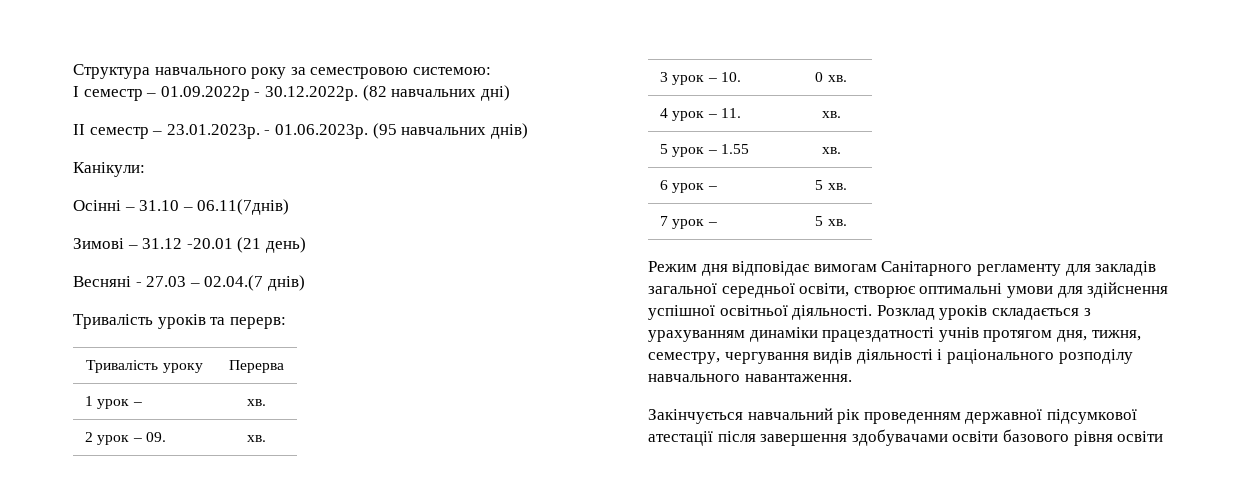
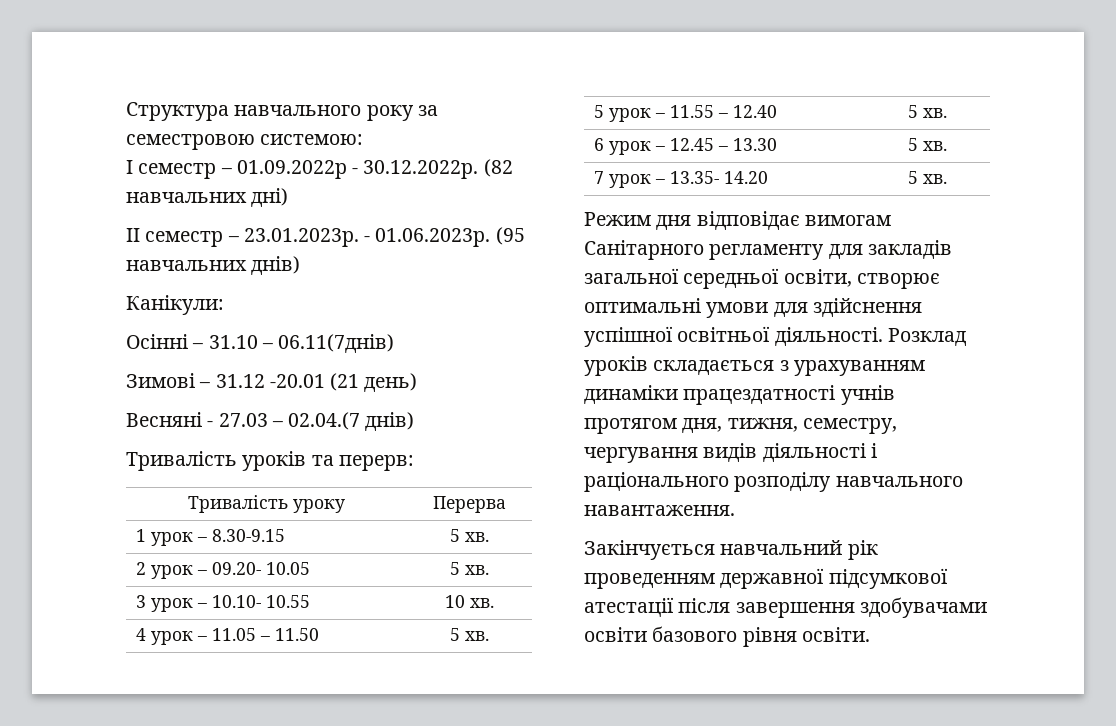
- 1 урок – | хв.
+ 1 урок – 8.30-9.15 | 5 хв.
- 2 урок – 09. | хв.
+ 2 урок – 09.20- 10.05 | 5 хв.
- 3 урок – 10. | 0 хв.
+ 3 урок – 10.10- 10.55 | 10 хв.
- 4 урок – 11. | хв.
+ 4 урок – 11.05 – 11.50 | 5 хв.
- 5 урок – 1.55 | хв.
+ 5 урок – 11.55 – 12.40 | 5 хв.
- 6 урок – | 5 хв.
+ 6 урок – 12.45 – 13.30 | 5 хв.
- 7 урок – | 5 хв.
+ 7 урок – 13.35- 14.20 | 5 хв.
- Закінчується навчальний рік проведенням державної підсумкової атестації після завершення здобувачами освіти базового рівня освіти
+ Закінчується навчальний рік проведенням державної підсумкової атестації після завершення здобувачами освіти базового рівня освіти.

